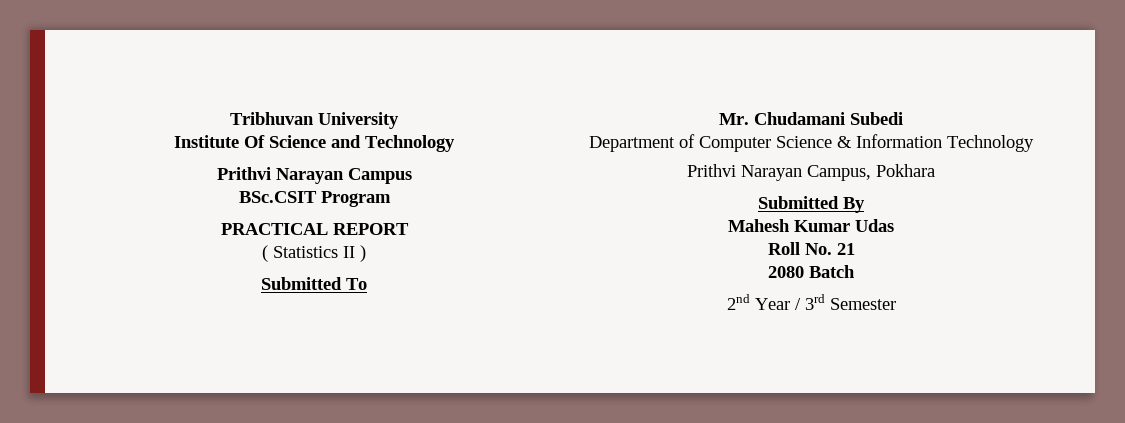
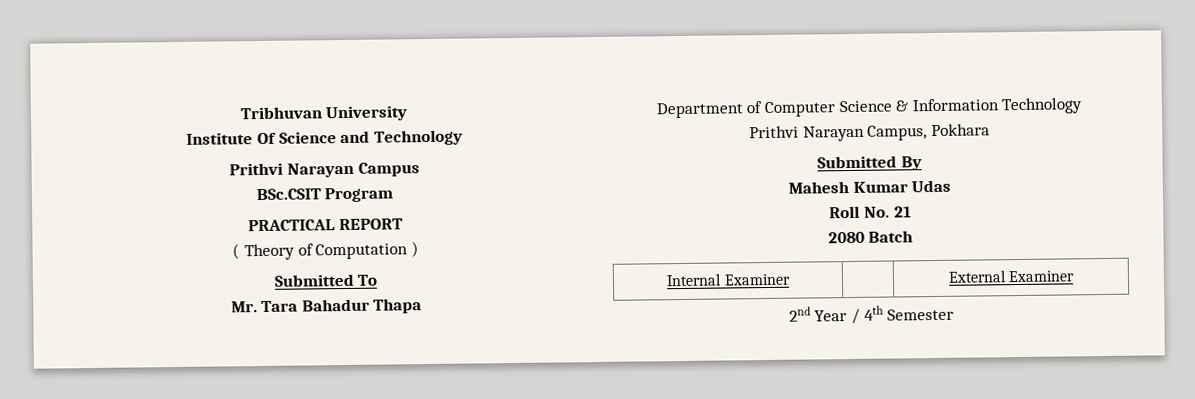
- ( Statistics II )
+ ( Theory of Computation )
- Mr. Chudamani Subedi
+ Mr. Tara Bahadur Thapa
+ Internal Examiner | | External Examiner
- 2nd Year / 3rd Semester
+ 2nd Year / 4th Semester

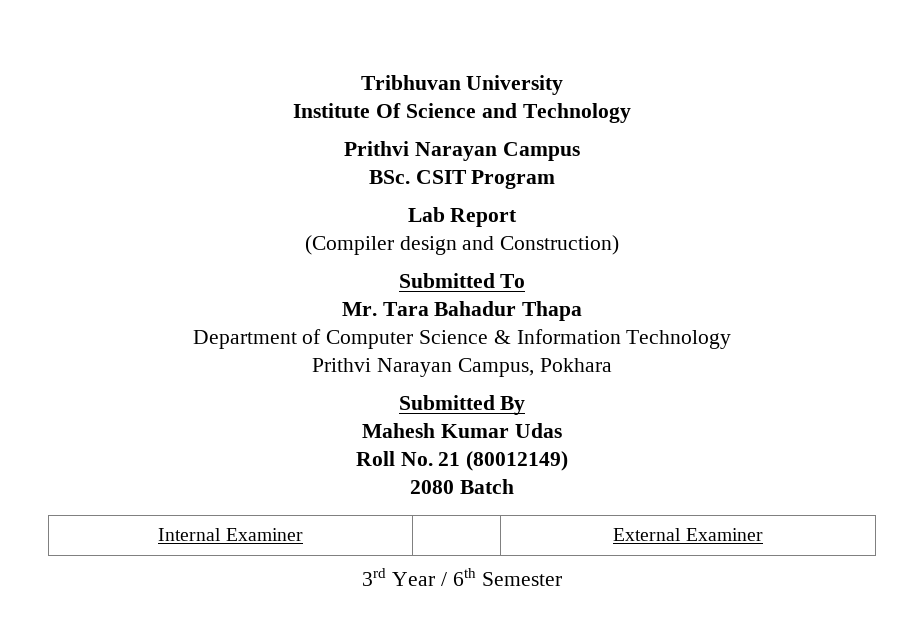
- BSc.CSIT Program
+ BSc. CSIT Program
- PRACTICAL REPORT
- ( Theory of Computation )
+ Lab Report
+ (Compiler design and Construction)
- Roll No. 21
+ Roll No. 21 (80012149)
- 2nd Year / 4th Semester
+ 3rd Year / 6th Semester

